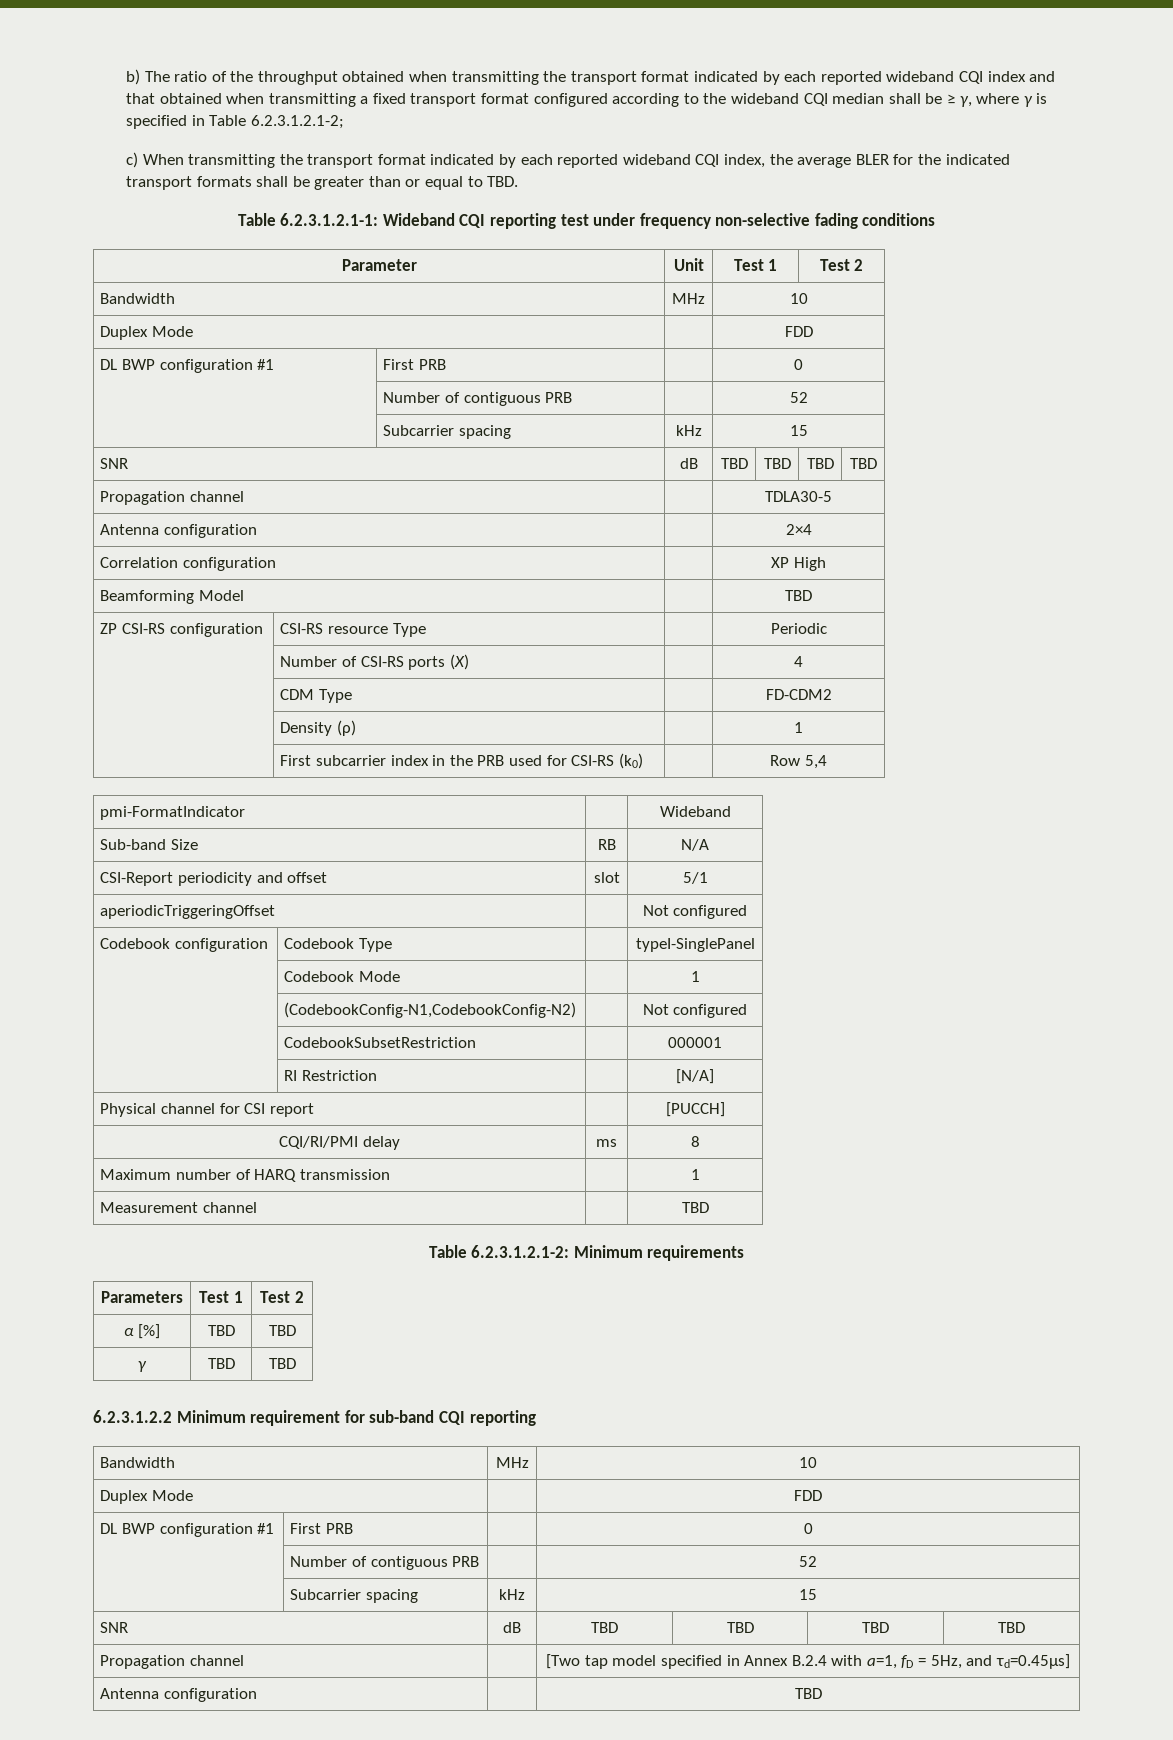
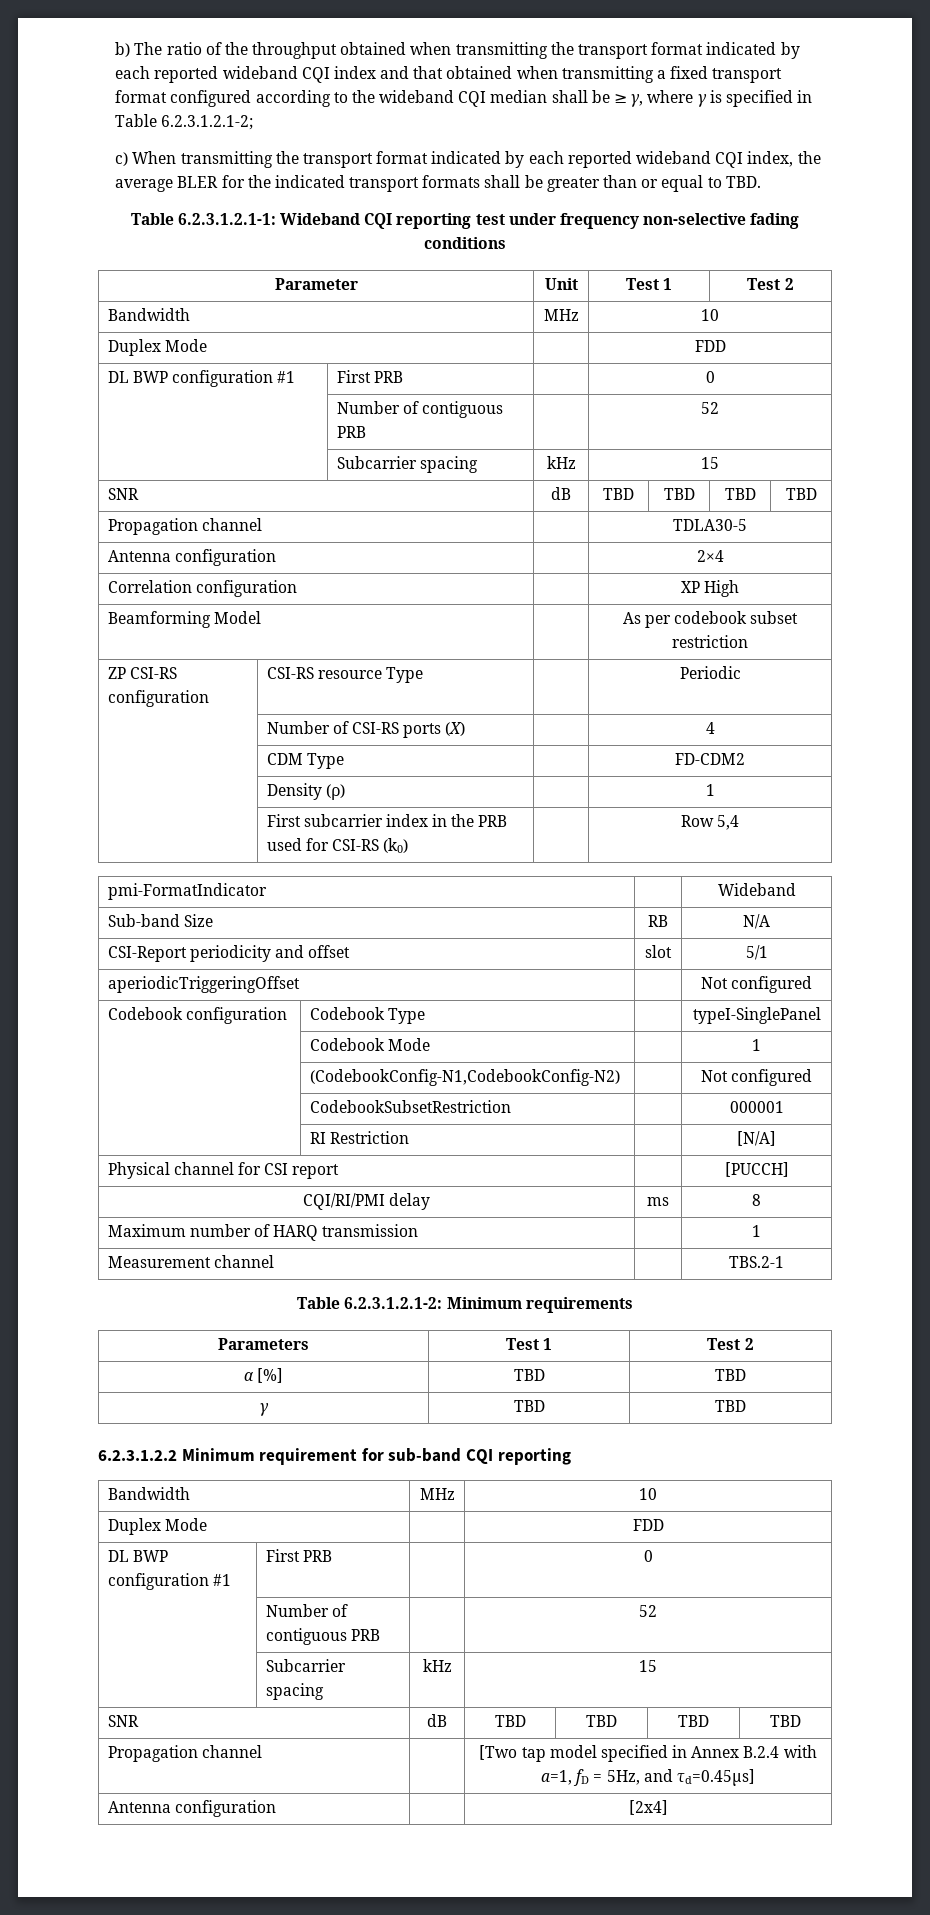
- Beamforming Model | | TBD
+ Beamforming Model | | As per codebook subset restriction
- Measurement channel | | TBD
+ Measurement channel | | TBS.2-1
- Antenna configuration | | TBD
+ Antenna configuration | | [2x4]

